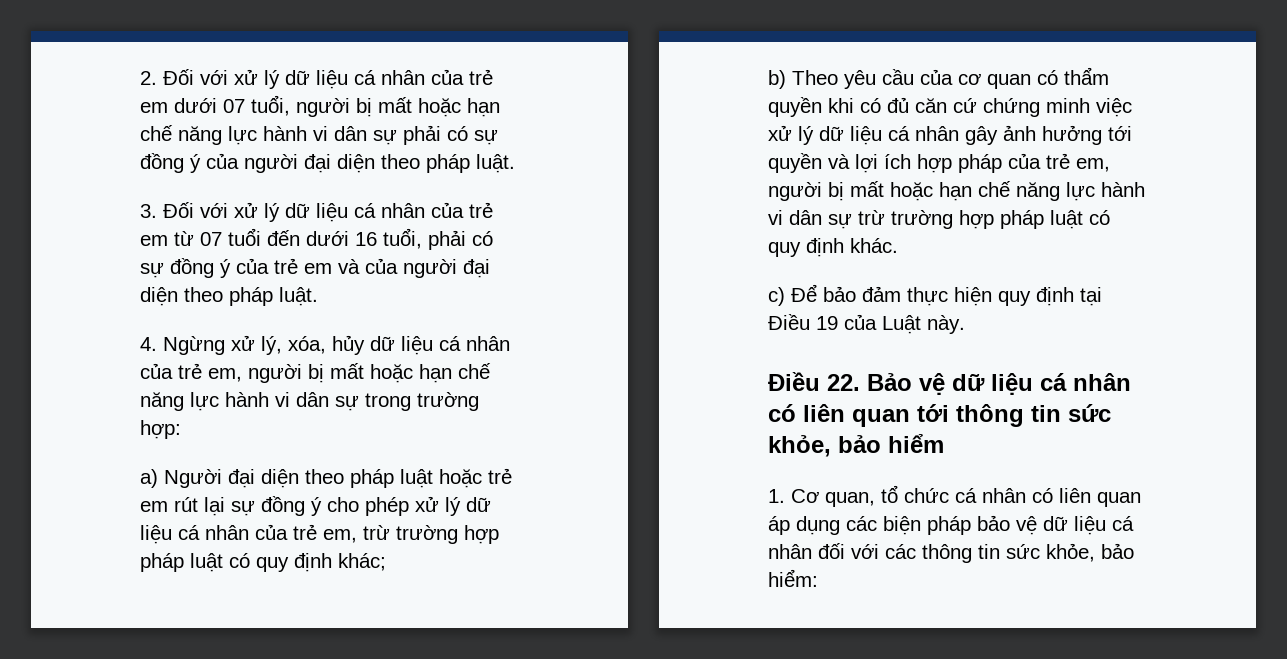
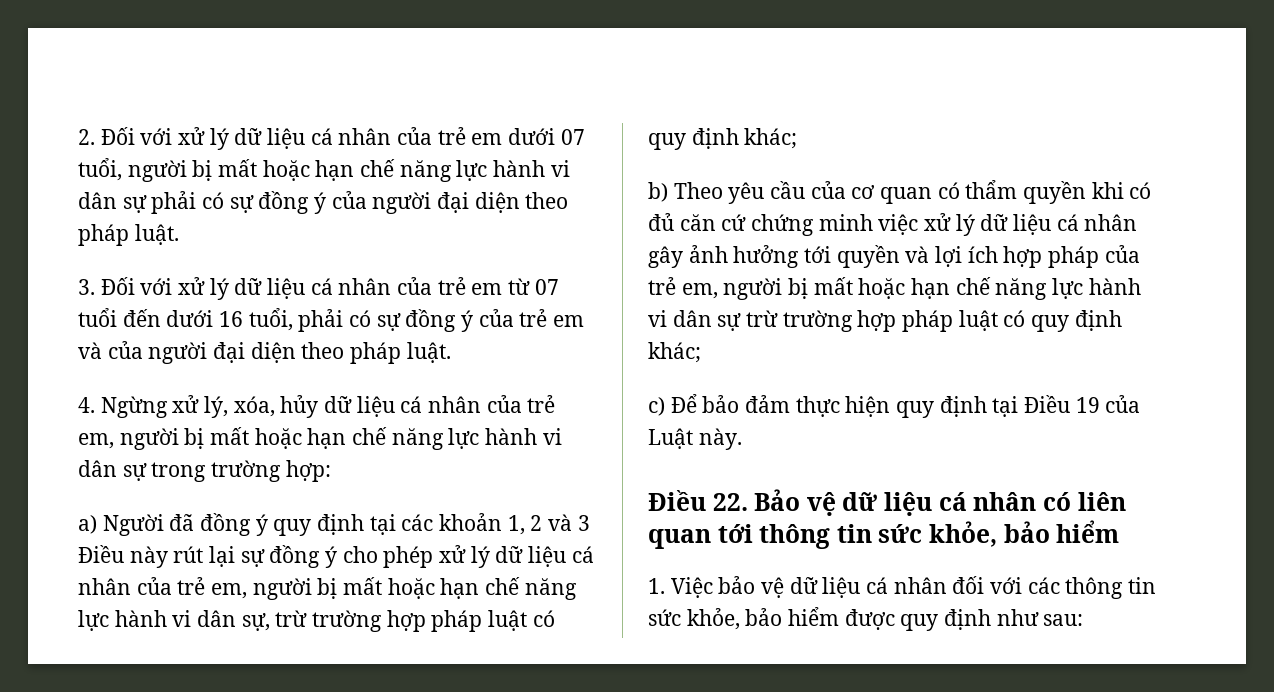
- a) Người đại diện theo pháp luật hoặc trẻ em rút lại sự đồng ý cho phép xử lý dữ liệu cá nhân của trẻ em, trừ trường hợp pháp luật có quy định khác;
+ a) Người đã đồng ý quy định tại các khoản 1, 2 và 3 Điều này rút lại sự đồng ý cho phép xử lý dữ liệu cá nhân của trẻ em, người bị mất hoặc hạn chế năng lực hành vi dân sự, trừ trường hợp pháp luật có quy định khác;
- b) Theo yêu cầu của cơ quan có thẩm quyền khi có đủ căn cứ chứng minh việc xử lý dữ liệu cá nhân gây ảnh hưởng tới quyền và lợi ích hợp pháp của trẻ em, người bị mất hoặc hạn chế năng lực hành vi dân sự trừ trường hợp pháp luật có quy định khác.
+ b) Theo yêu cầu của cơ quan có thẩm quyền khi có đủ căn cứ chứng minh việc xử lý dữ liệu cá nhân gây ảnh hưởng tới quyền và lợi ích hợp pháp của trẻ em, người bị mất hoặc hạn chế năng lực hành vi dân sự trừ trường hợp pháp luật có quy định khác;
- 1. Cơ quan, tổ chức cá nhân có liên quan áp dụng các biện pháp bảo vệ dữ liệu cá nhân đối với các thông tin sức khỏe, bảo hiểm:
+ 1. Việc bảo vệ dữ liệu cá nhân đối với các thông tin sức khỏe, bảo hiểm được quy định như sau:

